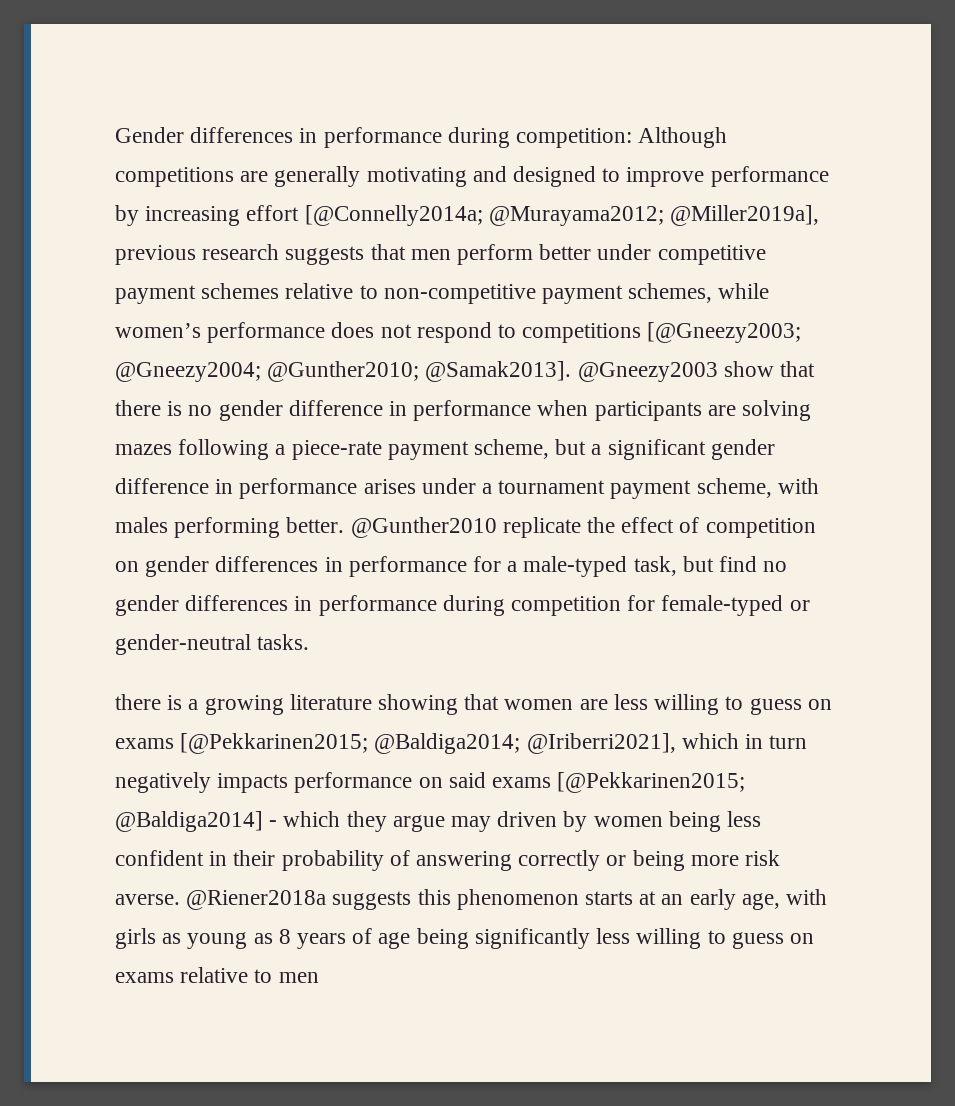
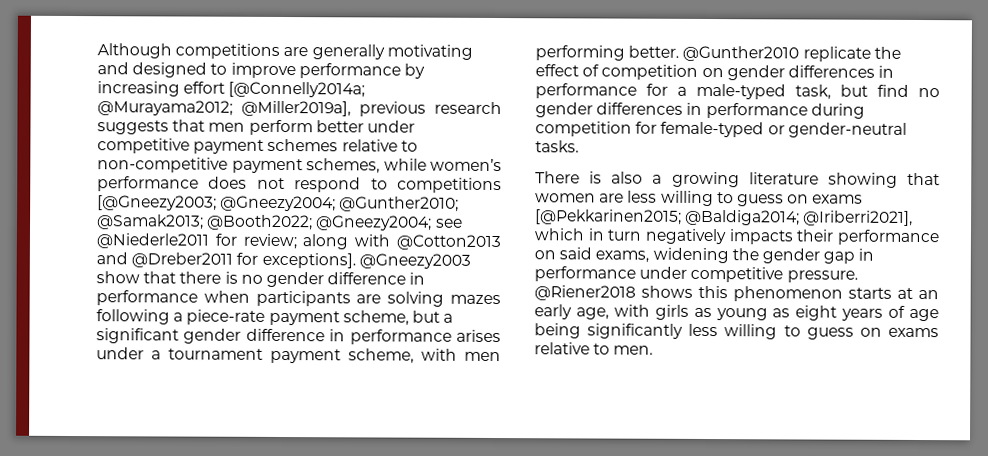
- Gender differences in performance during competition: Although competitions are generally motivating and designed to improve performance by increasing effort [@Connelly2014a; @Murayama2012; @Miller2019a], previous research suggests that men perform better under competitive payment schemes relative to non-competitive payment schemes, while women’s performance does not respond to competitions [@Gneezy2003; @Gneezy2004; @Gunther2010; @Samak2013].
+ Although competitions are generally motivating and designed to improve performance by increasing effort [@Connelly2014a; @Murayama2012; @Miller2019a], previous research suggests that men perform better under competitive payment schemes relative to non-competitive payment schemes, while women’s performance does not respond to competitions [@Gneezy2003; @Gneezy2004; @Gunther2010; @Samak2013; @Booth2022; @Gneezy2004; see @Niederle2011 for review; along with @Cotton2013 and @Dreber2011 for exceptions].
- @Gneezy2003 show that there is no gender difference in performance when participants are solving mazes following a piece-rate payment scheme, but a significant gender difference in performance arises under a tournament payment scheme, with males performing better.
+ @Gneezy2003 show that there is no gender difference in performance when participants are solving mazes following a piece-rate payment scheme, but a significant gender difference in performance arises under a tournament payment scheme, with men performing better.
- there is a growing literature showing that women are less willing to guess on exams [@Pekkarinen2015; @Baldiga2014; @Iriberri2021], which in turn negatively impacts performance on said exams [@Pekkarinen2015; @Baldiga2014] - which they argue may driven by women being less confident in their probability of answering correctly or being more risk averse. @Riener2018a suggests this phenomenon starts at an early age, with girls as young as 8 years of age being significantly less willing to guess on exams relative to men
+ There is also a growing literature showing that women are less willing to guess on exams [@Pekkarinen2015; @Baldiga2014; @Iriberri2021], which in turn negatively impacts their performance on said exams, widening the gender gap in performance under competitive pressure. @Riener2018 shows this phenomenon starts at an early age, with girls as young as eight years of age being significantly less willing to guess on exams relative to men.

